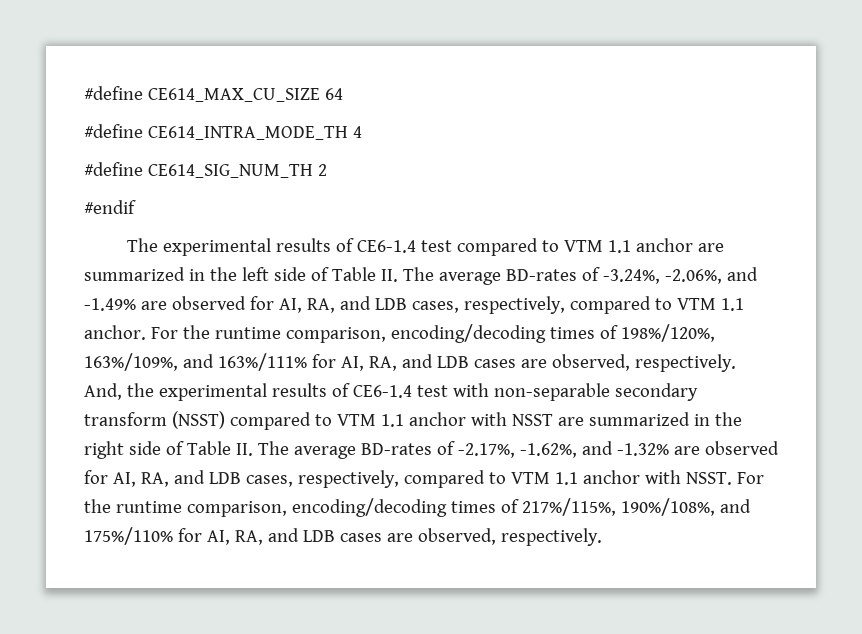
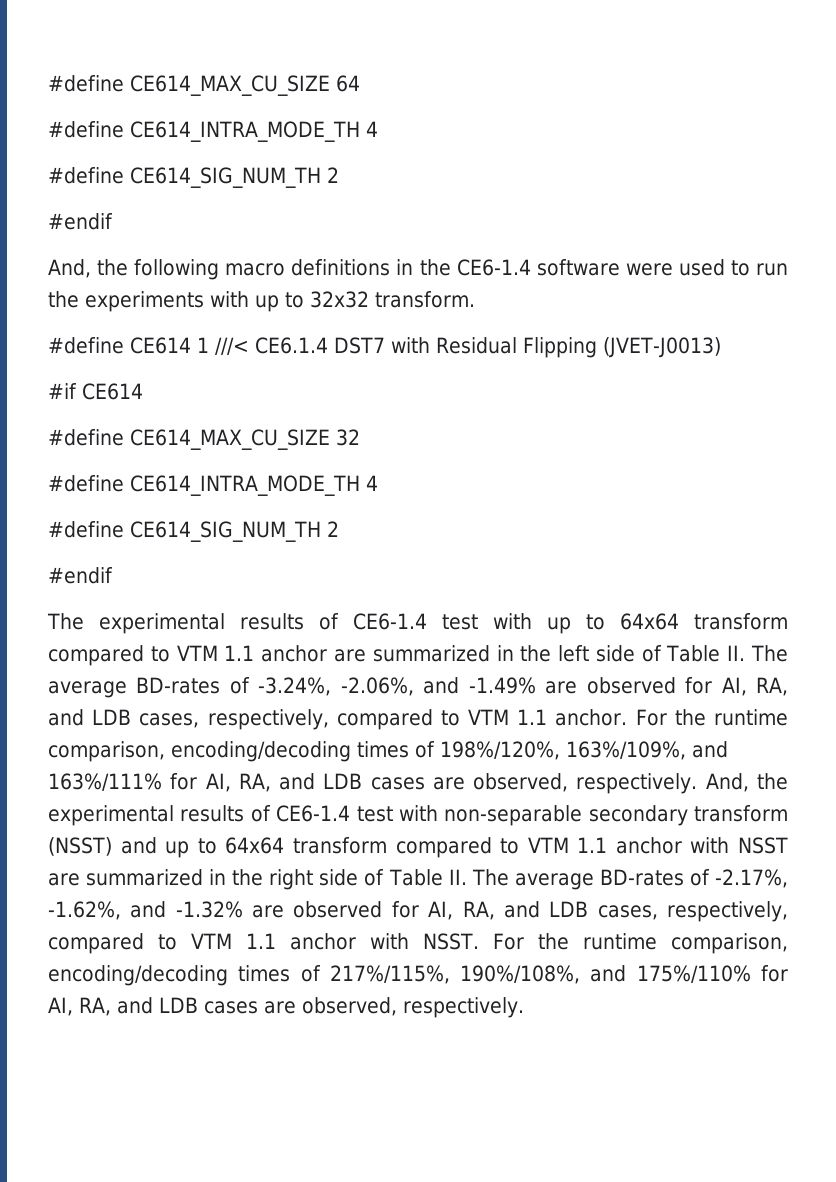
+ And, the following macro definitions in the CE6-1.4 software were used to run the experiments with up to 32x32 transform.
+ #define CE614 1 ///< CE6.1.4 DST7 with Residual Flipping (JVET-J0013)
+ #if CE614
+ #define CE614_MAX_CU_SIZE 32
+ #define CE614_INTRA_MODE_TH 4
+ #define CE614_SIG_NUM_TH 2
+ #endif
- The experimental results of CE6-1.4 test compared to VTM 1.1 anchor are summarized in the left side of Table II. The average BD-rates of -3.24%, -2.06%, and -1.49% are observed for AI, RA, and LDB cases, respectively, compared to VTM 1.1 anchor.
+ The experimental results of CE6-1.4 test with up to 64x64 transform compared to VTM 1.1 anchor are summarized in the left side of Table II. The average BD-rates of -3.24%, -2.06%, and -1.49% are observed for AI, RA, and LDB cases, respectively, compared to VTM 1.1 anchor.
- And, the experimental results of CE6-1.4 test with non-separable secondary transform (NSST) compared to VTM 1.1 anchor with NSST are summarized in the right side of Table II. The average BD-rates of -2.17%, -1.62%, and -1.32% are observed for AI, RA, and LDB cases, respectively, compared to VTM 1.1 anchor with NSST.
+ And, the experimental results of CE6-1.4 test with non-separable secondary transform (NSST) and up to 64x64 transform compared to VTM 1.1 anchor with NSST are summarized in the right side of Table II. The average BD-rates of -2.17%, -1.62%, and -1.32% are observed for AI, RA, and LDB cases, respectively, compared to VTM 1.1 anchor with NSST.

